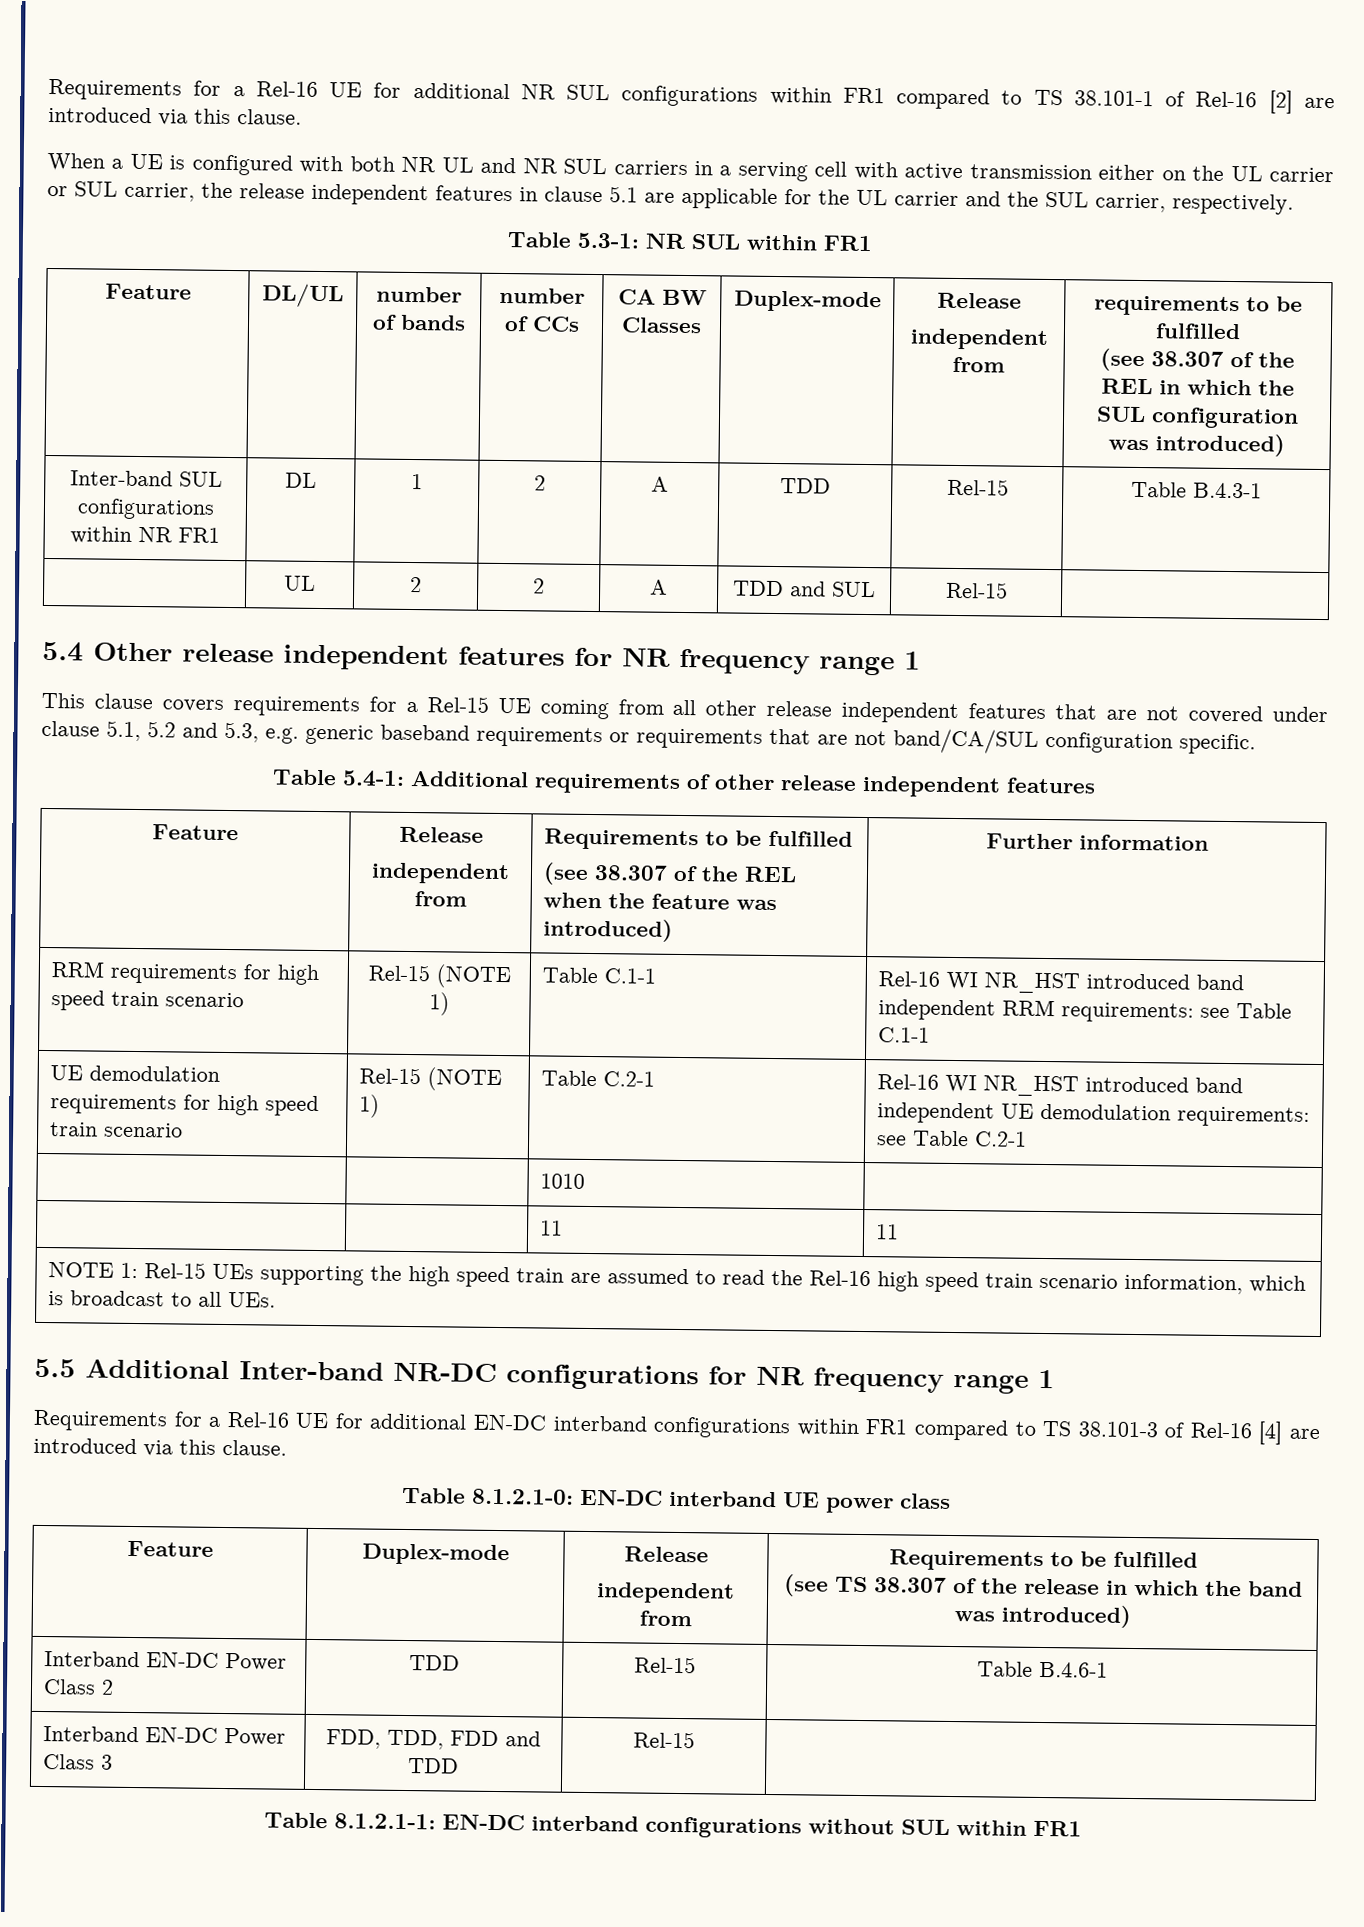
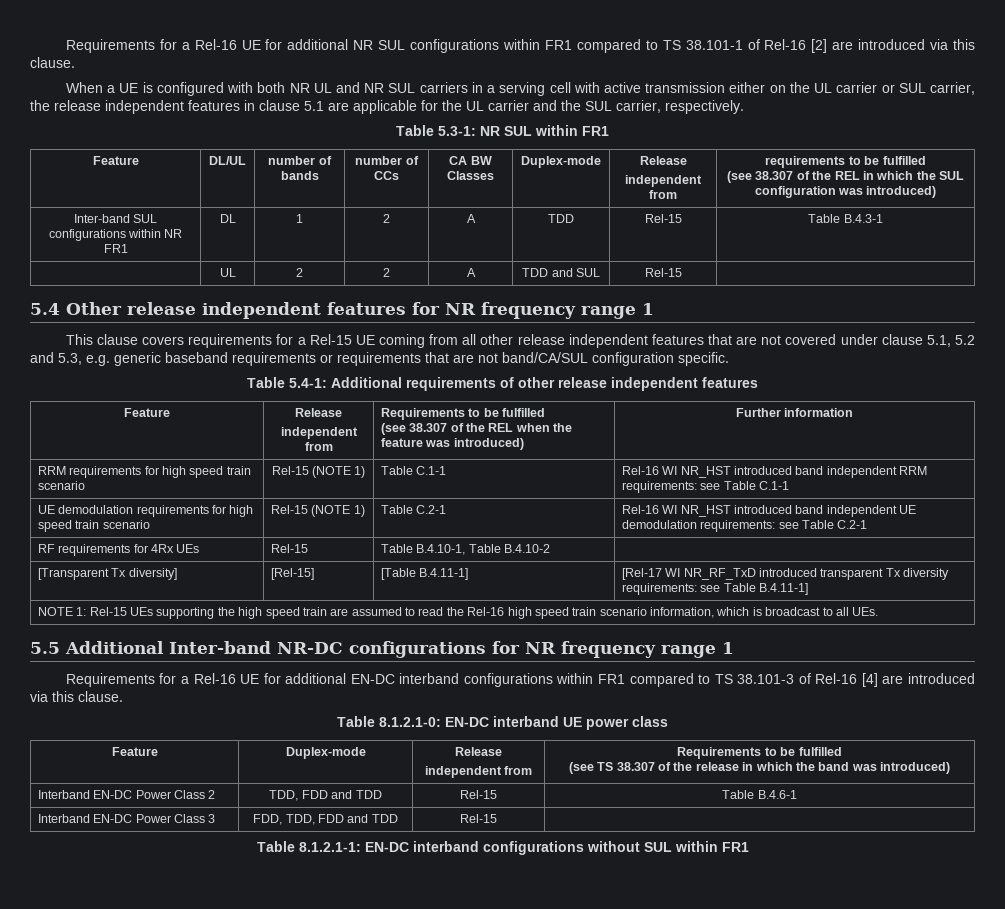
- | | 1010 |
- | | 11 | 11
+ RF requirements for 4Rx UEs | Rel-15 | Table B.4.10-1, Table B.4.10-2 |
+ [Transparent Tx diversity] | [Rel-15] | [Table B.4.11-1] | [Rel-17 WI NR_RF_TxD introduced transparent Tx diversity requirements: see Table B.4.11-1]
- Interband EN-DC Power Class 2 | TDD | Rel-15 | Table B.4.6-1
+ Interband EN-DC Power Class 2 | TDD, FDD and TDD | Rel-15 | Table B.4.6-1

